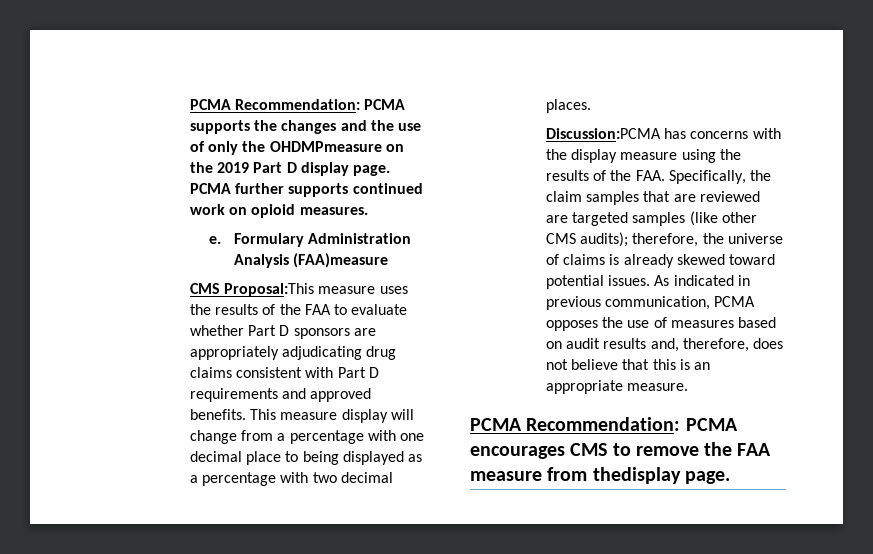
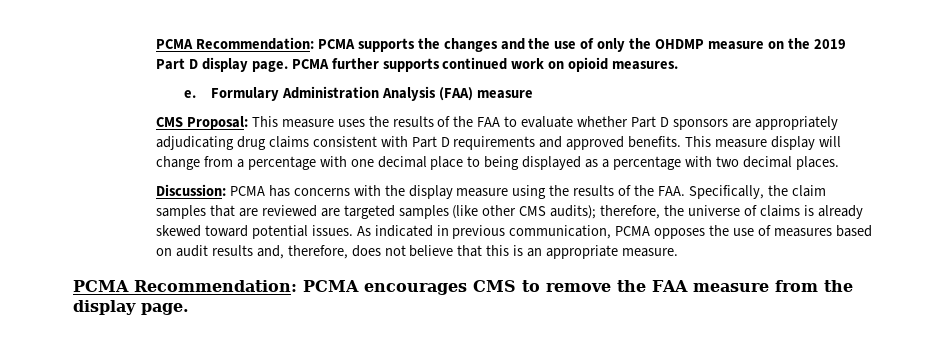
- PCMA Recommendation: PCMA supports the changes and the use of only the OHDMPmeasure on the 2019 Part D display page.
+ PCMA Recommendation: PCMA supports the changes and the use of only the OHDMP measure on the 2019 Part D display page.
- Formulary Administration Analysis (FAA)measure
- CMS Proposal:This measure uses the results of the FAA to evaluate whether Part D sponsors are appropriately adjudicating drug claims consistent with Part D requirements and approved benefits.
+ Formulary Administration Analysis (FAA) measure
+ CMS Proposal: This measure uses the results of the FAA to evaluate whether Part D sponsors are appropriately adjudicating drug claims consistent with Part D requirements and approved benefits.
- Discussion:PCMA has concerns with the display measure using the results of the FAA. Specifically, the claim samples that are reviewed are targeted samples (like other CMS audits); therefore, the universe of claims is already skewed toward potential issues.
+ Discussion: PCMA has concerns with the display measure using the results of the FAA. Specifically, the claim samples that are reviewed are targeted samples (like other CMS audits); therefore, the universe of claims is already skewed toward potential issues.
- PCMA Recommendation: PCMA encourages CMS to remove the FAA measure from thedisplay page.
+ PCMA Recommendation: PCMA encourages CMS to remove the FAA measure from the display page.

